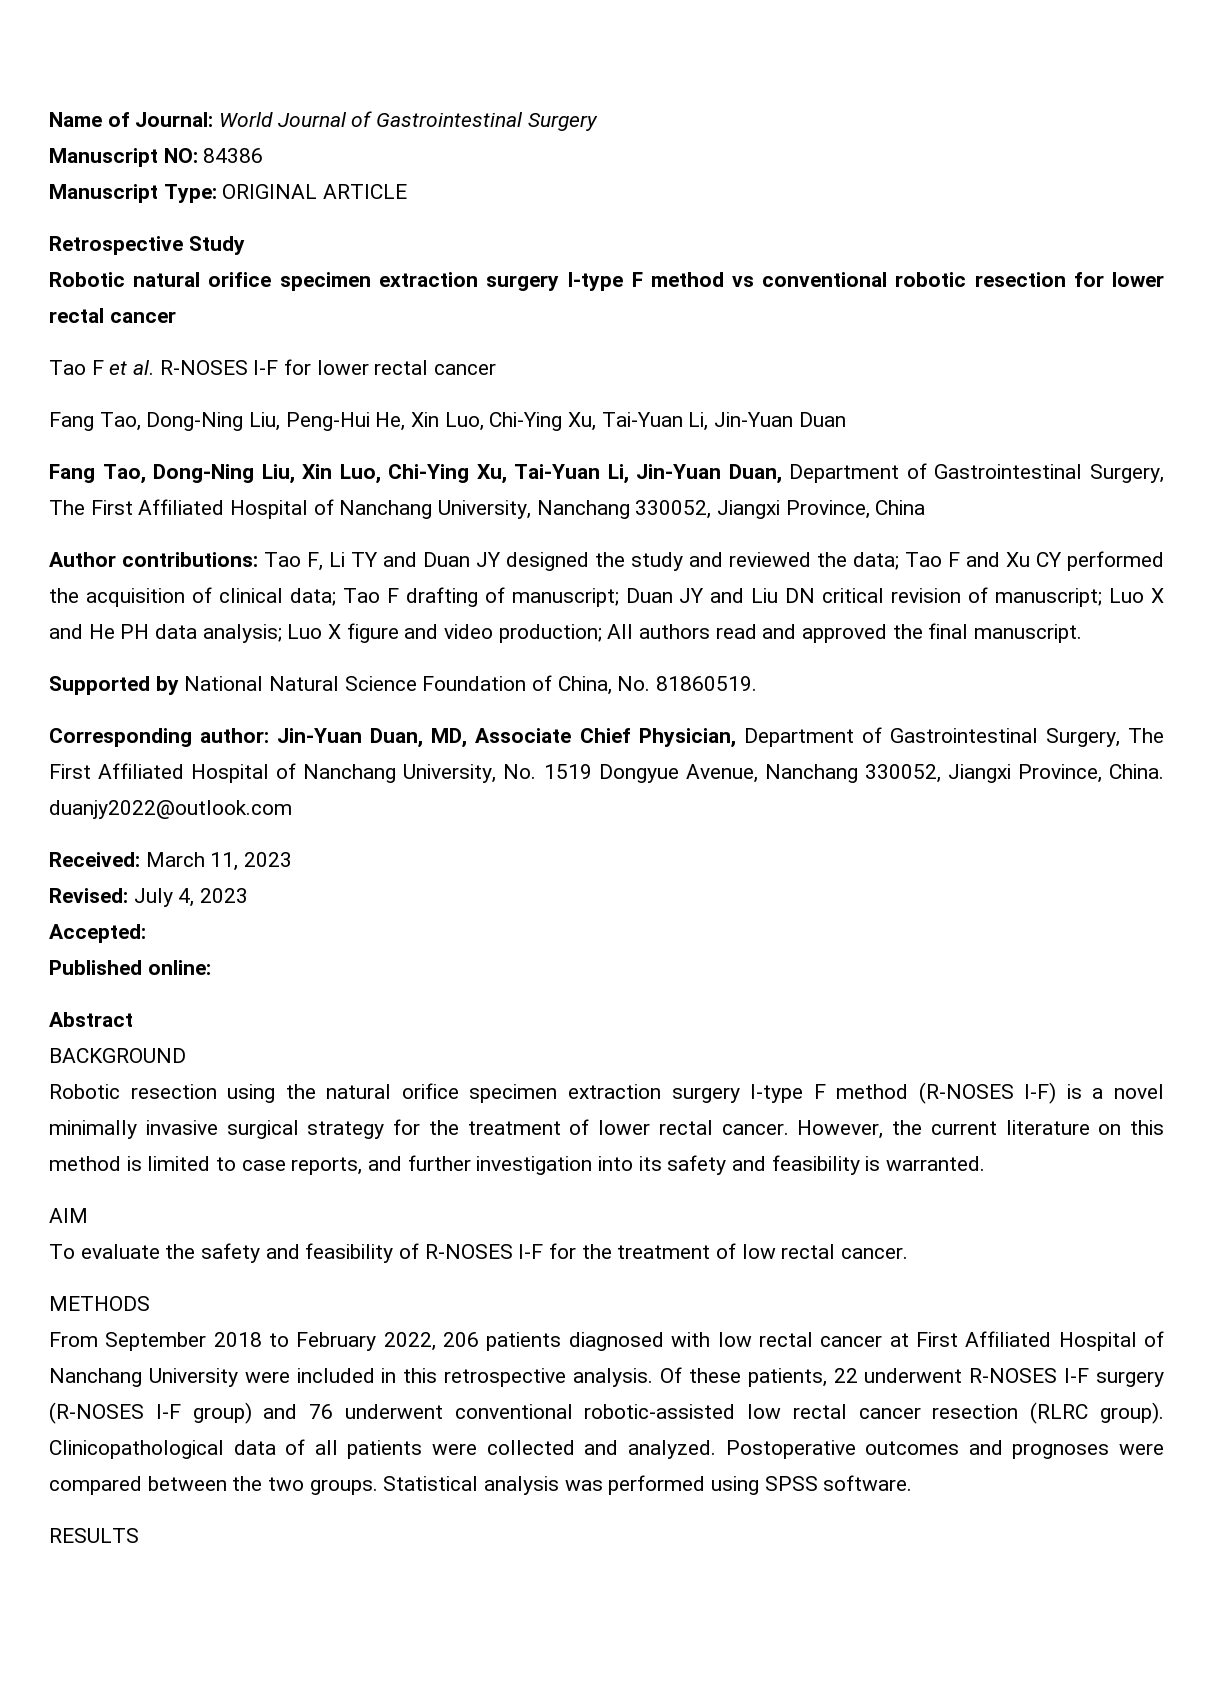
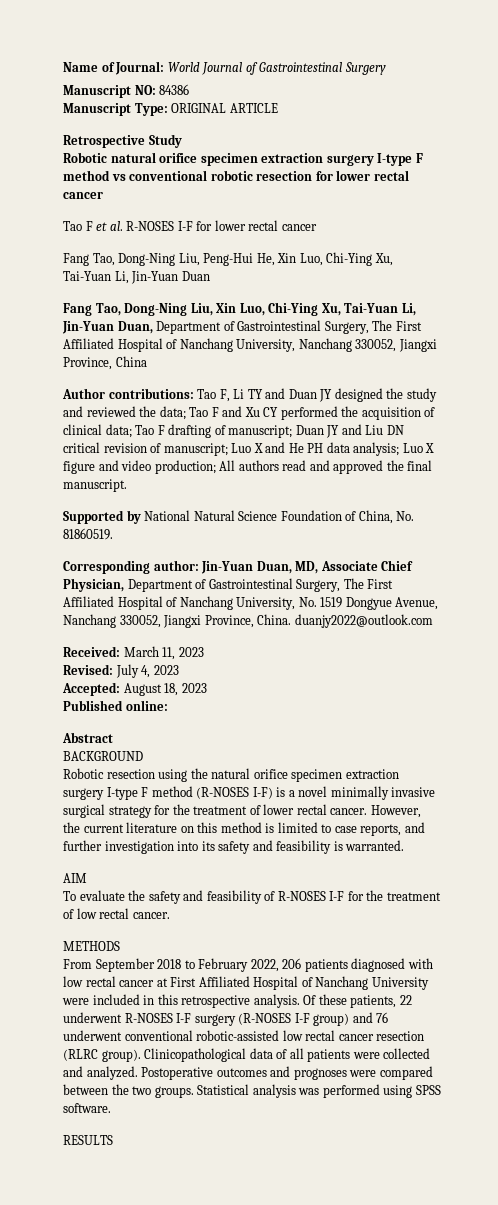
- Accepted:
+ Accepted: August 18, 2023

